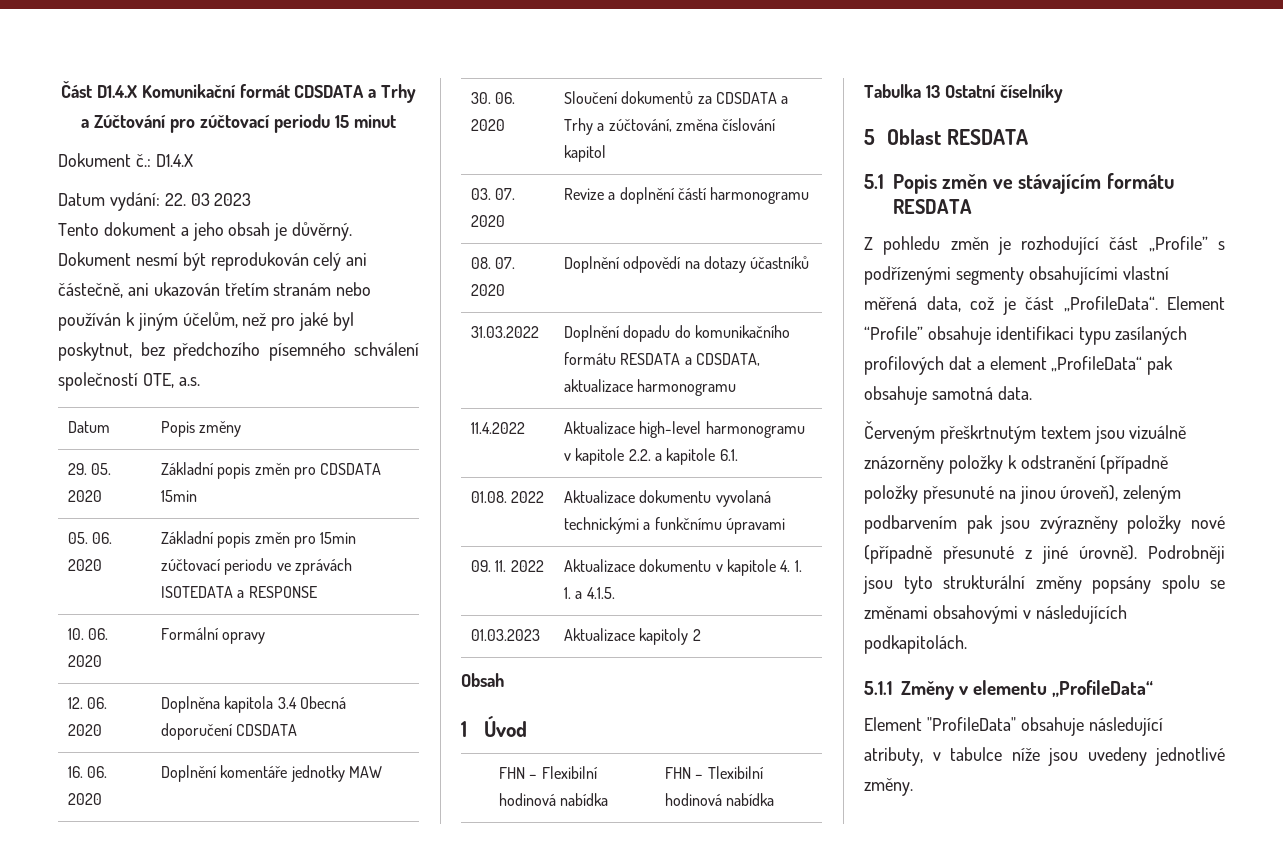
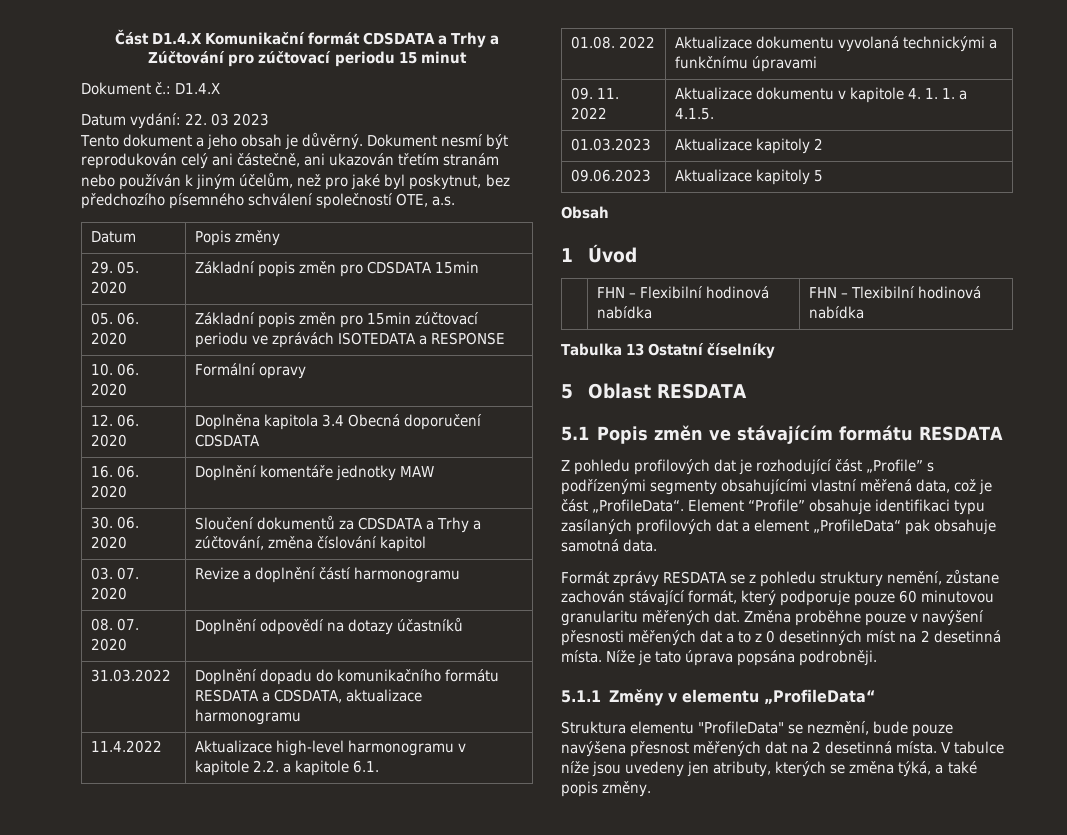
+ 09.06.2023 | Aktualizace kapitoly 5
- Z pohledu změn je rozhodující část „Profile” s podřízenými segmenty obsahujícími vlastní měřená data, což je část „ProfileData“.
+ Z pohledu profilových dat je rozhodující část „Profile” s podřízenými segmenty obsahujícími vlastní měřená data, což je část „ProfileData“.
- Červeným přeškrtnutým textem jsou vizuálně znázorněny položky k odstranění (případně položky přesunuté na jinou úroveň), zeleným podbarvením pak jsou zvýrazněny položky nové (případně přesunuté z jiné úrovně). Podrobněji jsou tyto strukturální změny popsány spolu se změnami obsahovými v následujících podkapitolách.
+ Formát zprávy RESDATA se z pohledu struktury nemění, zůstane zachován stávající formát, který podporuje pouze 60 minutovou granularitu měřených dat. Změna proběhne pouze v navýšení přesnosti měřených dat a to z 0 desetinných míst na 2 desetinná místa. Níže je tato úprava popsána podrobněji.
- Element "ProfileData" obsahuje následující atributy, v tabulce níže jsou uvedeny jednotlivé změny.
+ Struktura elementu "ProfileData" se nezmění, bude pouze navýšena přesnost měřených dat na 2 desetinná místa. V tabulce níže jsou uvedeny jen atributy, kterých se změna týká, a také popis změny.

